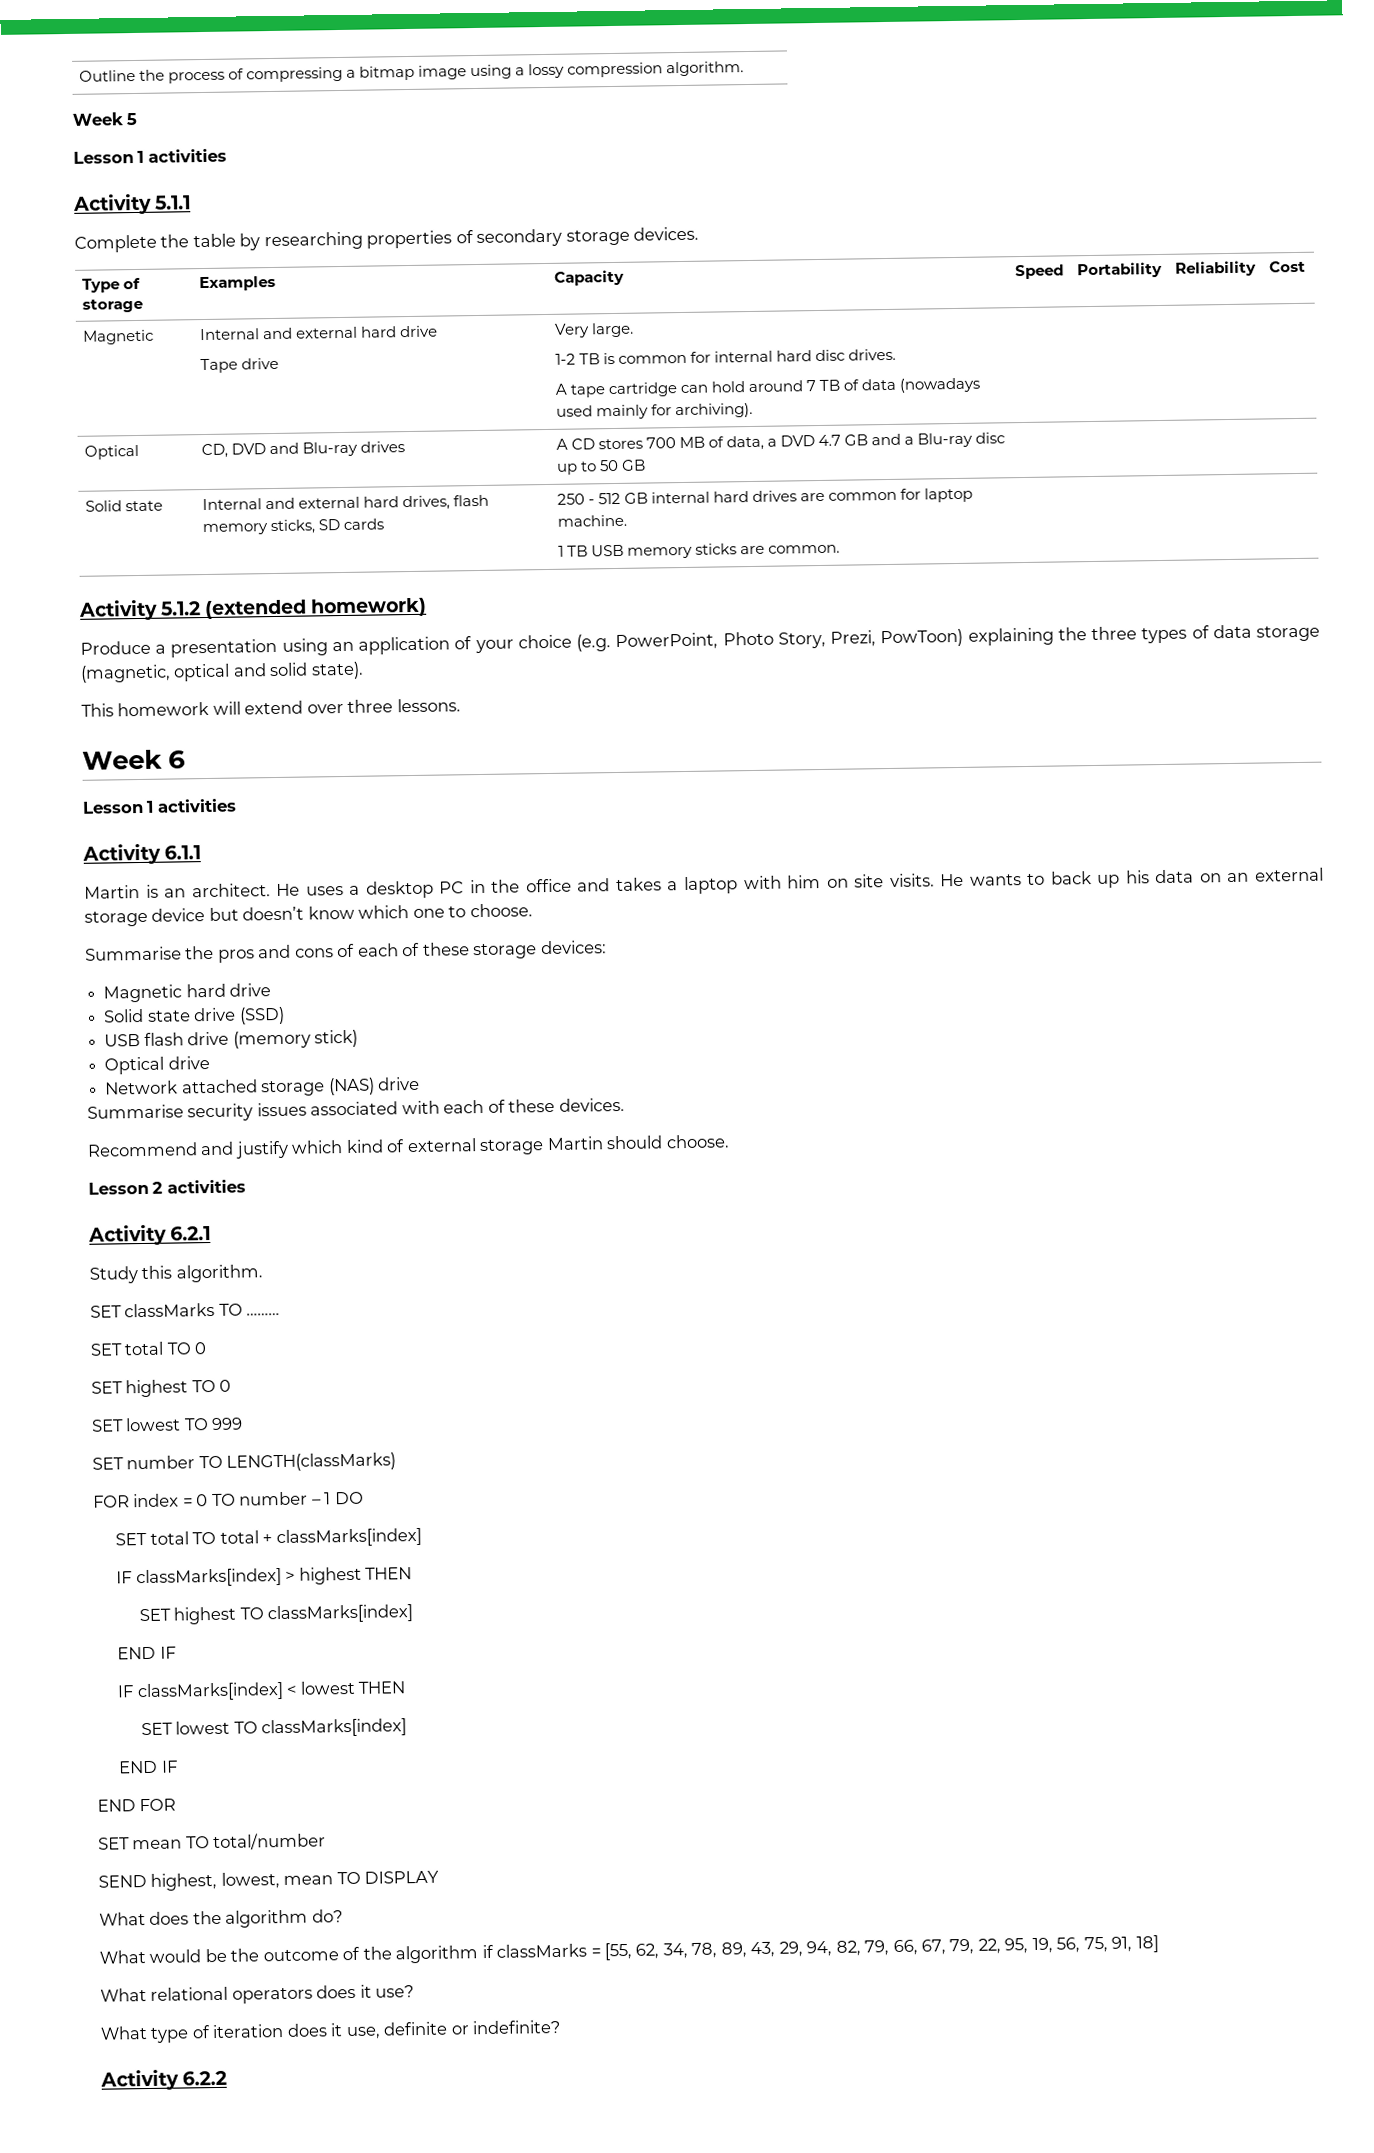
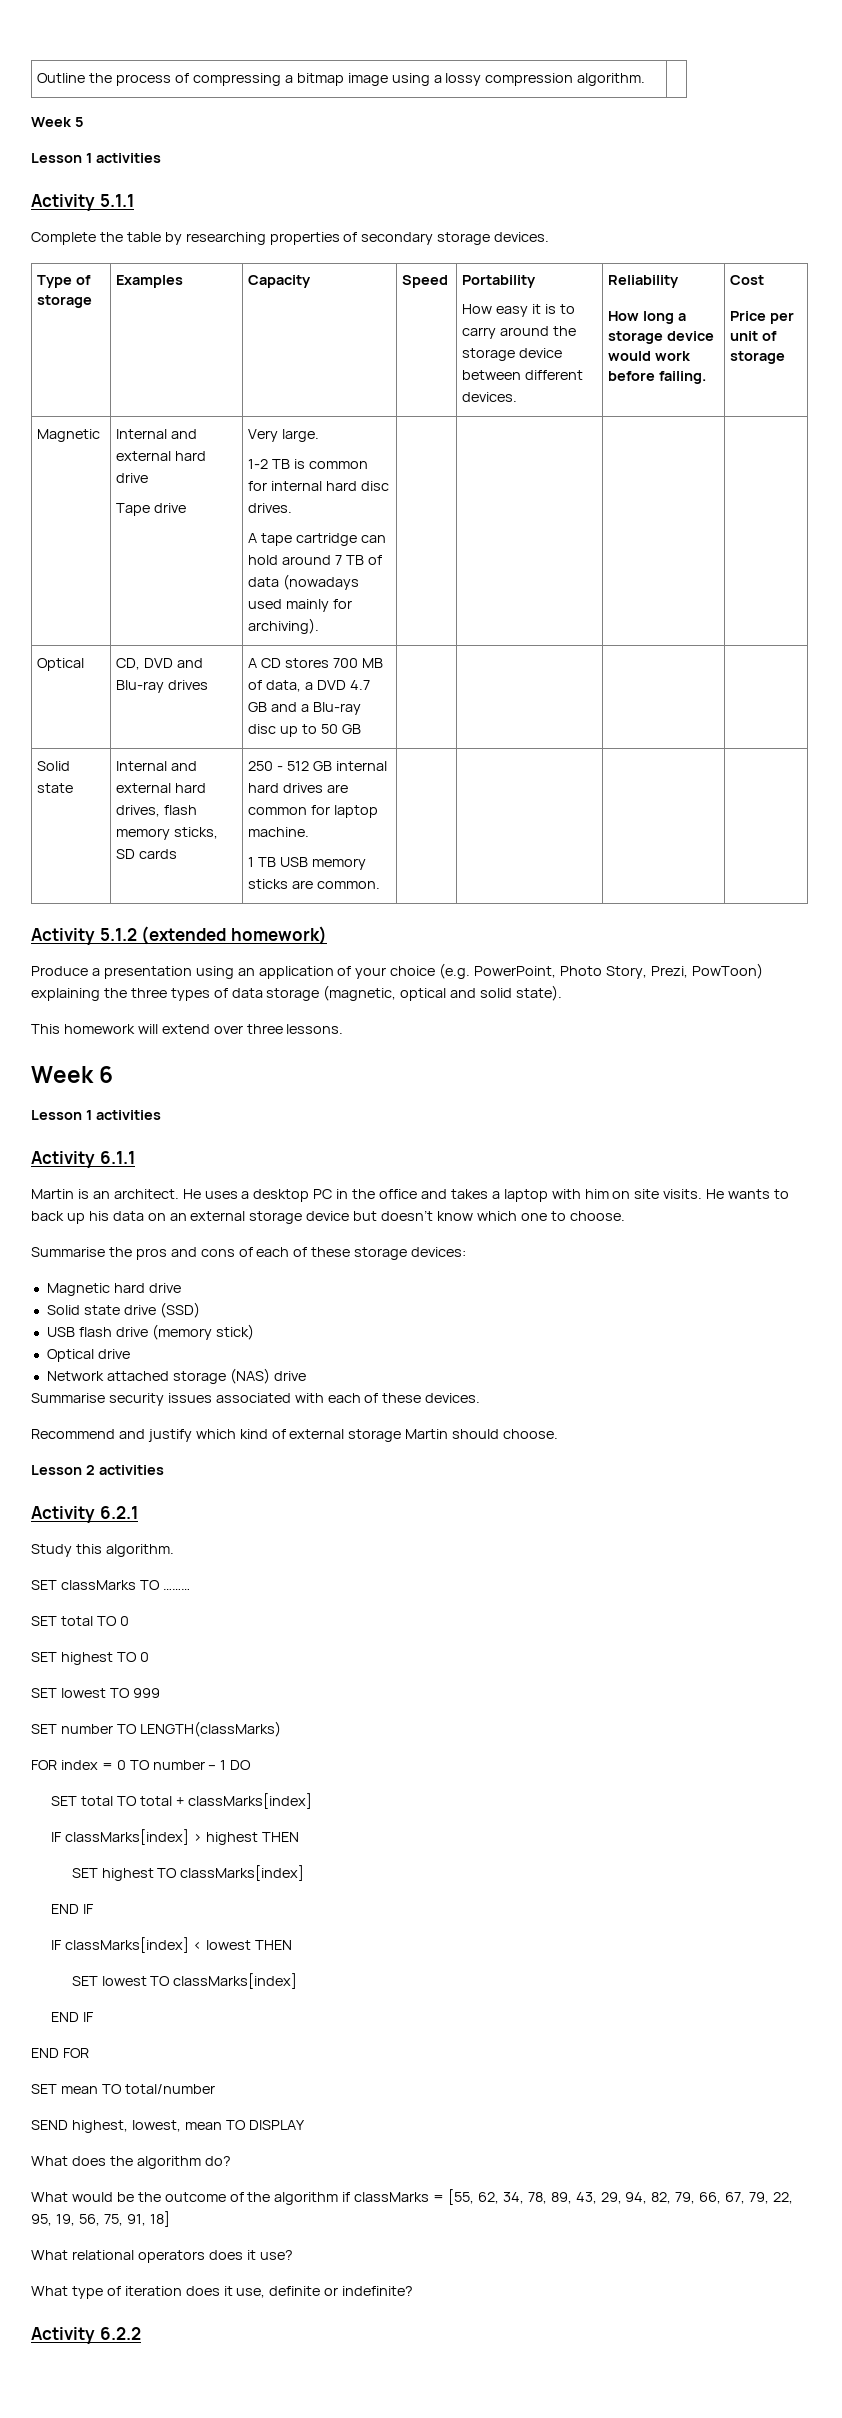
- Type of storage | Examples | Capacity | Speed | Portability | Reliability | Cost
+ Type of storage | Examples | Capacity | Speed | Portability
+ How easy it is to carry around the storage device between different devices. | Reliability
+ How long a storage device would work before failing. | Cost
+ Price per unit of storage

